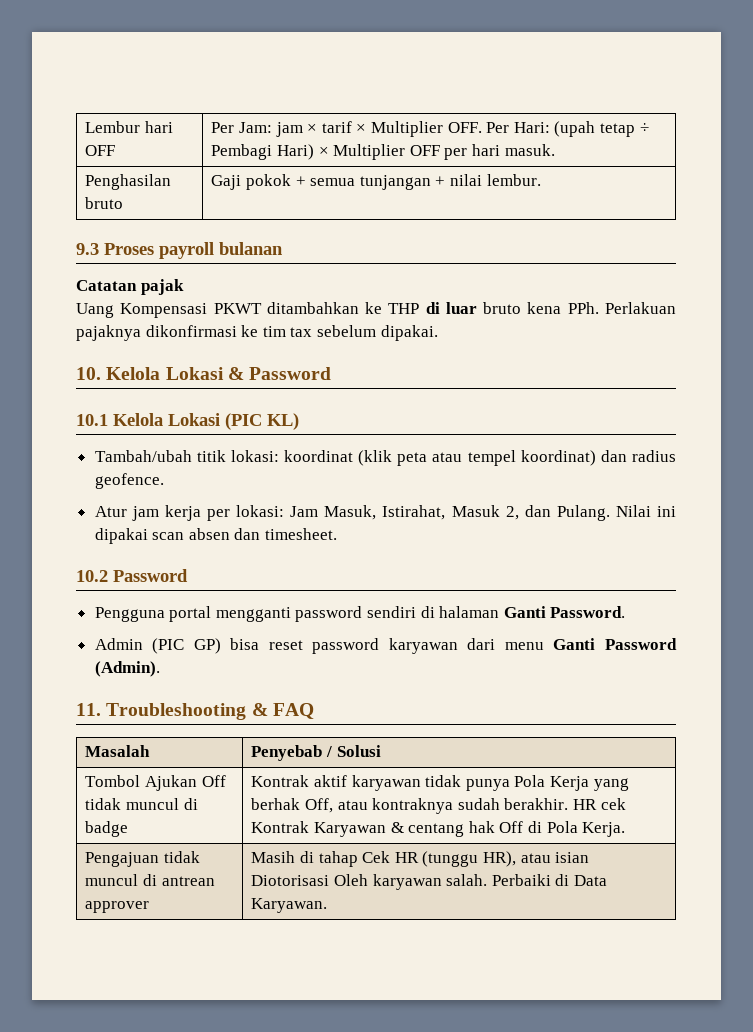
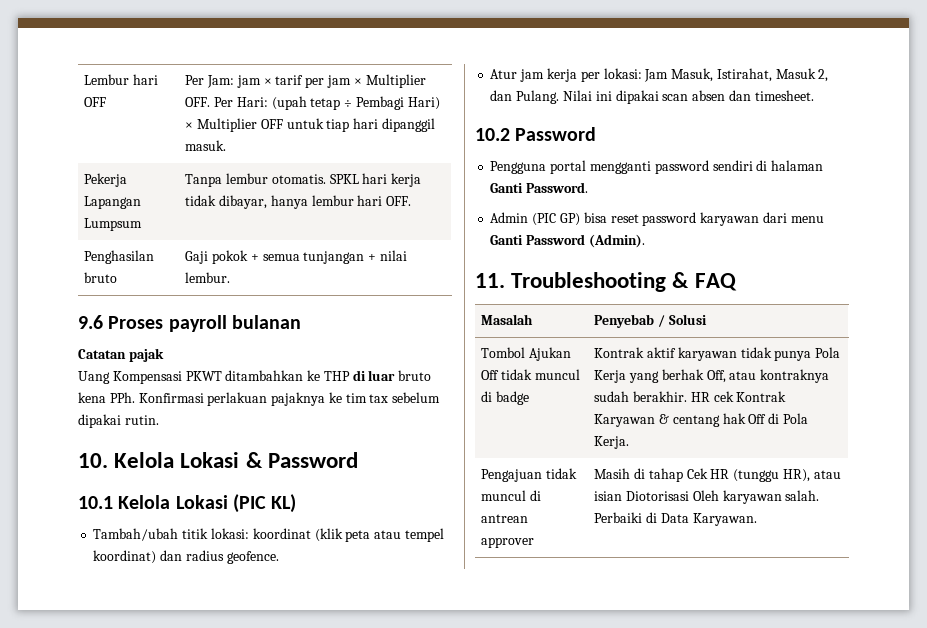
- Lembur hari OFF | Per Jam: jam × tarif × Multiplier OFF. Per Hari: (upah tetap ÷ Pembagi Hari) × Multiplier OFF per hari masuk.
+ Lembur hari OFF | Per Jam: jam × tarif per jam × Multiplier OFF. Per Hari: (upah tetap ÷ Pembagi Hari) × Multiplier OFF untuk tiap hari dipanggil masuk.
+ Pekerja Lapangan Lumpsum | Tanpa lembur otomatis. SPKL hari kerja tidak dibayar, hanya lembur hari OFF.
- 9.3 Proses payroll bulanan
+ 9.6 Proses payroll bulanan
- Uang Kompensasi PKWT ditambahkan ke THP di luar bruto kena PPh. Perlakuan pajaknya dikonfirmasi ke tim tax sebelum dipakai.
+ Uang Kompensasi PKWT ditambahkan ke THP di luar bruto kena PPh. Konfirmasi perlakuan pajaknya ke tim tax sebelum dipakai rutin.

